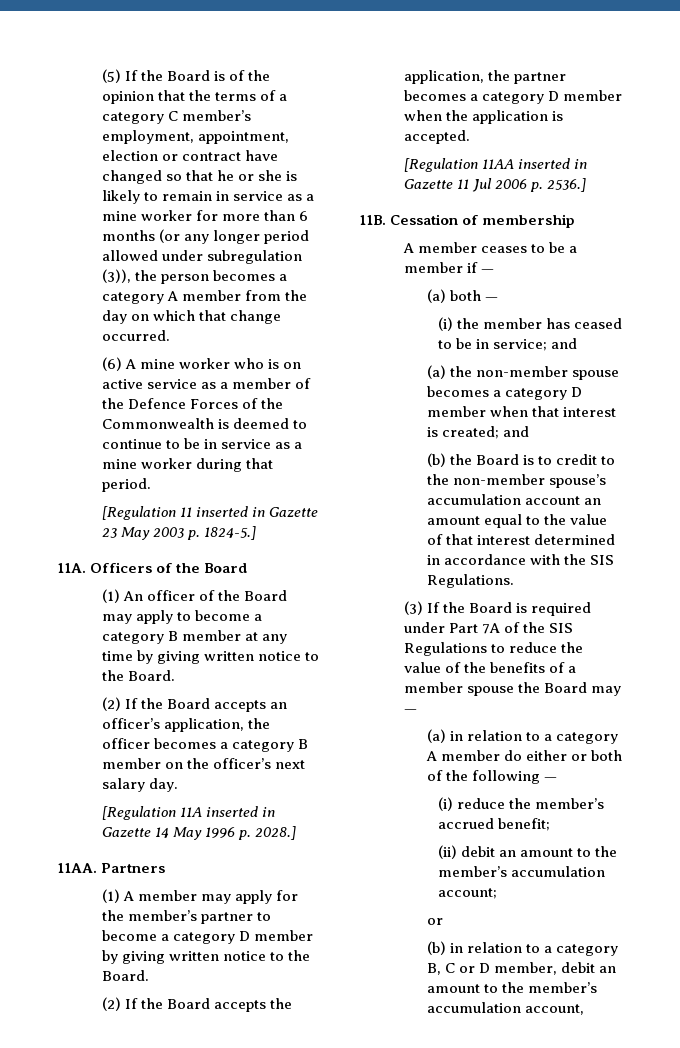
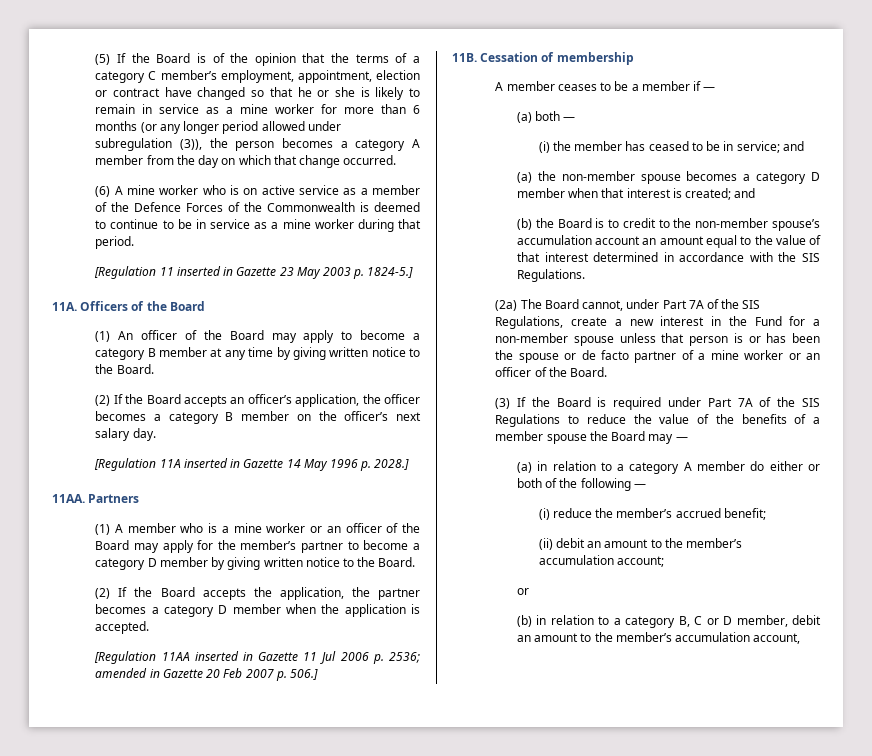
- (1) A member may apply for the member’s partner to become a category D member by giving written notice to the Board.
+ (1) A member who is a mine worker or an officer of the Board may apply for the member’s partner to become a category D member by giving written notice to the Board.
- [Regulation 11AA inserted in Gazette 11 Jul 2006 p. 2536.]
+ [Regulation 11AA inserted in Gazette 11 Jul 2006 p. 2536; amended in Gazette 20 Feb 2007 p. 506.]
+ (2a) The Board cannot, under Part 7A of the SIS Regulations, create a new interest in the Fund for a non-member spouse unless that person is or has been the spouse or de facto partner of a mine worker or an officer of the Board.

